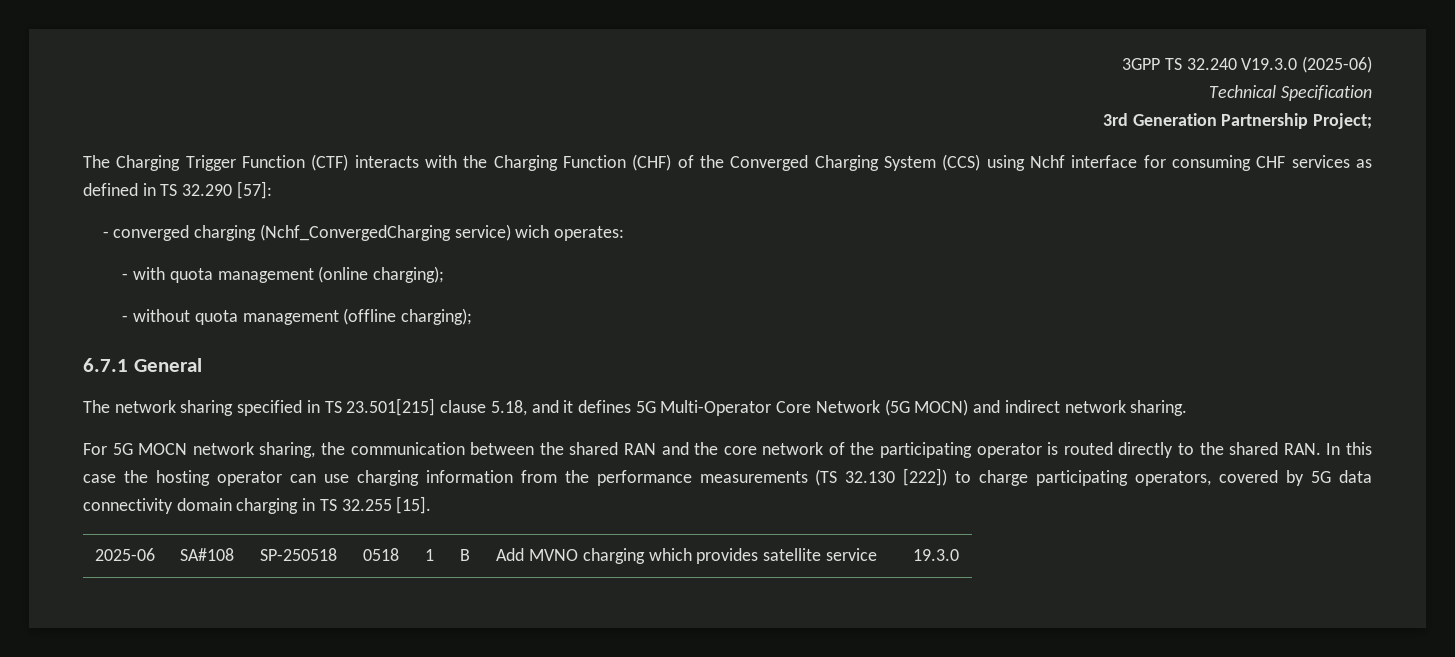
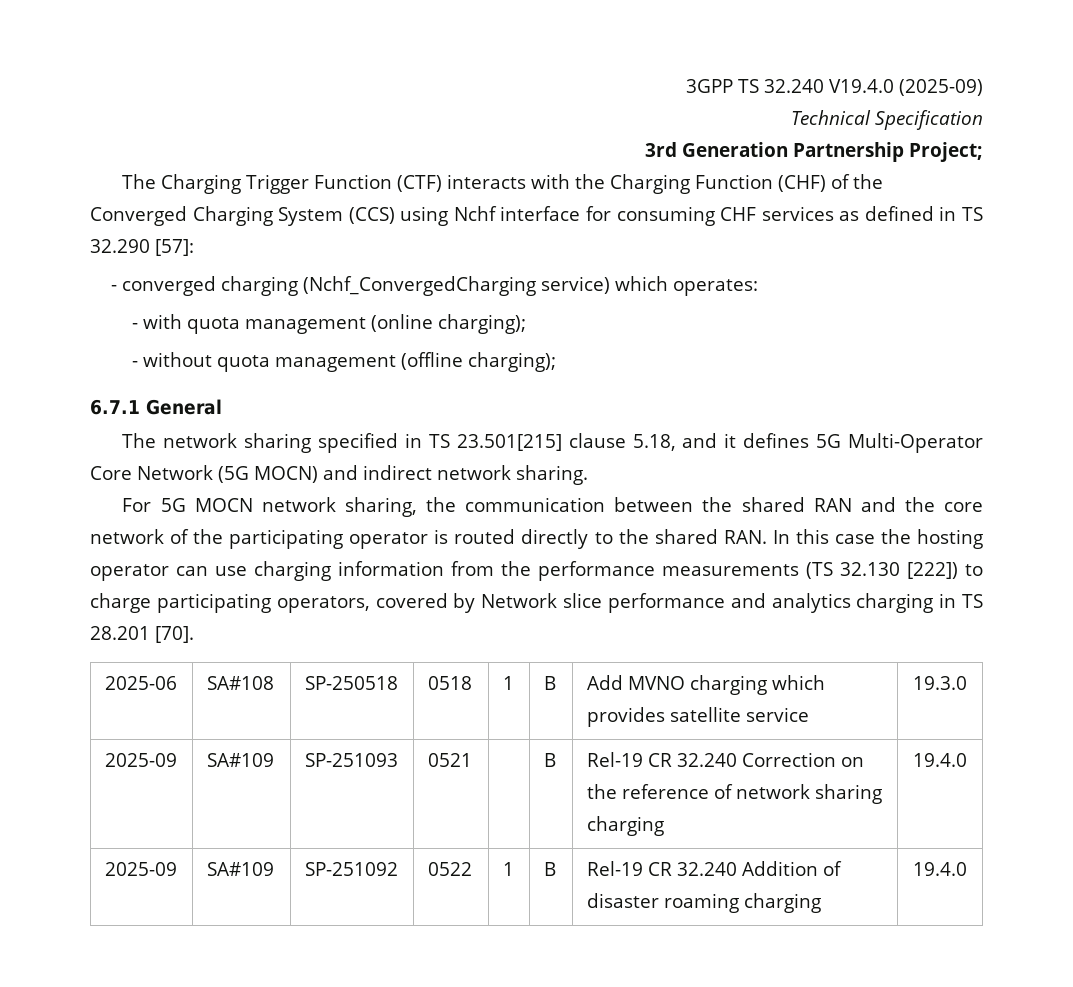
- 3GPP TS 32.240 V19.3.0 (2025-06)
+ 3GPP TS 32.240 V19.4.0 (2025-09)
- - converged charging (Nchf_ConvergedCharging service) wich operates:
+ - converged charging (Nchf_ConvergedCharging service) which operates:
- For 5G MOCN network sharing, the communication between the shared RAN and the core network of the participating operator is routed directly to the shared RAN. In this case the hosting operator can use charging information from the performance measurements (TS 32.130 [222]) to charge participating operators, covered by 5G data connectivity domain charging in TS 32.255 [15].
+ For 5G MOCN network sharing, the communication between the shared RAN and the core network of the participating operator is routed directly to the shared RAN. In this case the hosting operator can use charging information from the performance measurements (TS 32.130 [222]) to charge participating operators, covered by Network slice performance and analytics charging in TS 28.201 [70].
+ 2025-09 | SA#109 | SP-251093 | 0521 | | B | Rel-19 CR 32.240 Correction on the reference of network sharing charging | 19.4.0
+ 2025-09 | SA#109 | SP-251092 | 0522 | 1 | B | Rel-19 CR 32.240 Addition of disaster roaming charging | 19.4.0

